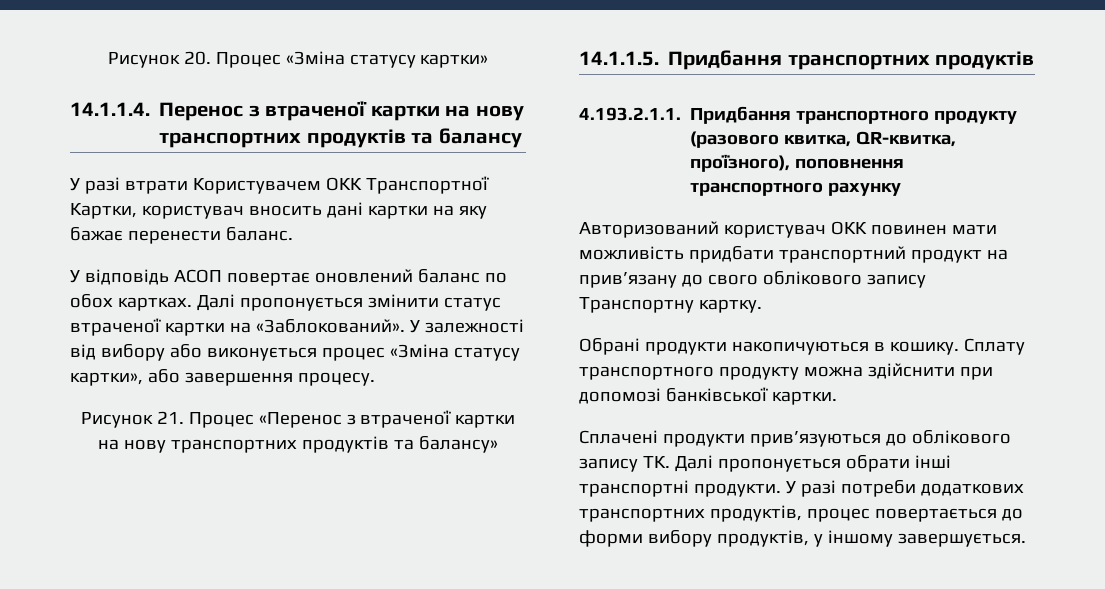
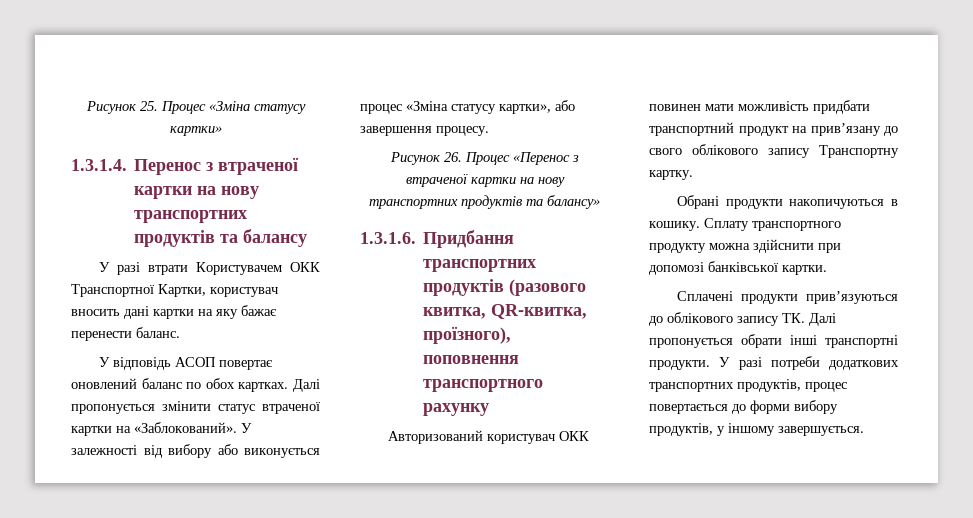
- Рисунок 20. Процес «Зміна статусу картки»
+ Рисунок 25. Процес «Зміна статусу картки»
- 14.1.1.4. Перенос з втраченої картки на нову транспортних продуктів та балансу
+ 1.3.1.4. Перенос з втраченої картки на нову транспортних продуктів та балансу
- Рисунок 21. Процес «Перенос з втраченої картки на нову транспортних продуктів та балансу»
+ Рисунок 26. Процес «Перенос з втраченої картки на нову транспортних продуктів та балансу»
- 14.1.1.5. Придбання транспортних продуктів
- 4.193.2.1.1. Придбання транспортного продукту (разового квитка, QR-квитка, проїзного), поповнення транспортного рахунку
+ 1.3.1.6. Придбання транспортних продуктів (разового квитка, QR-квитка, проїзного), поповнення транспортного рахунку

